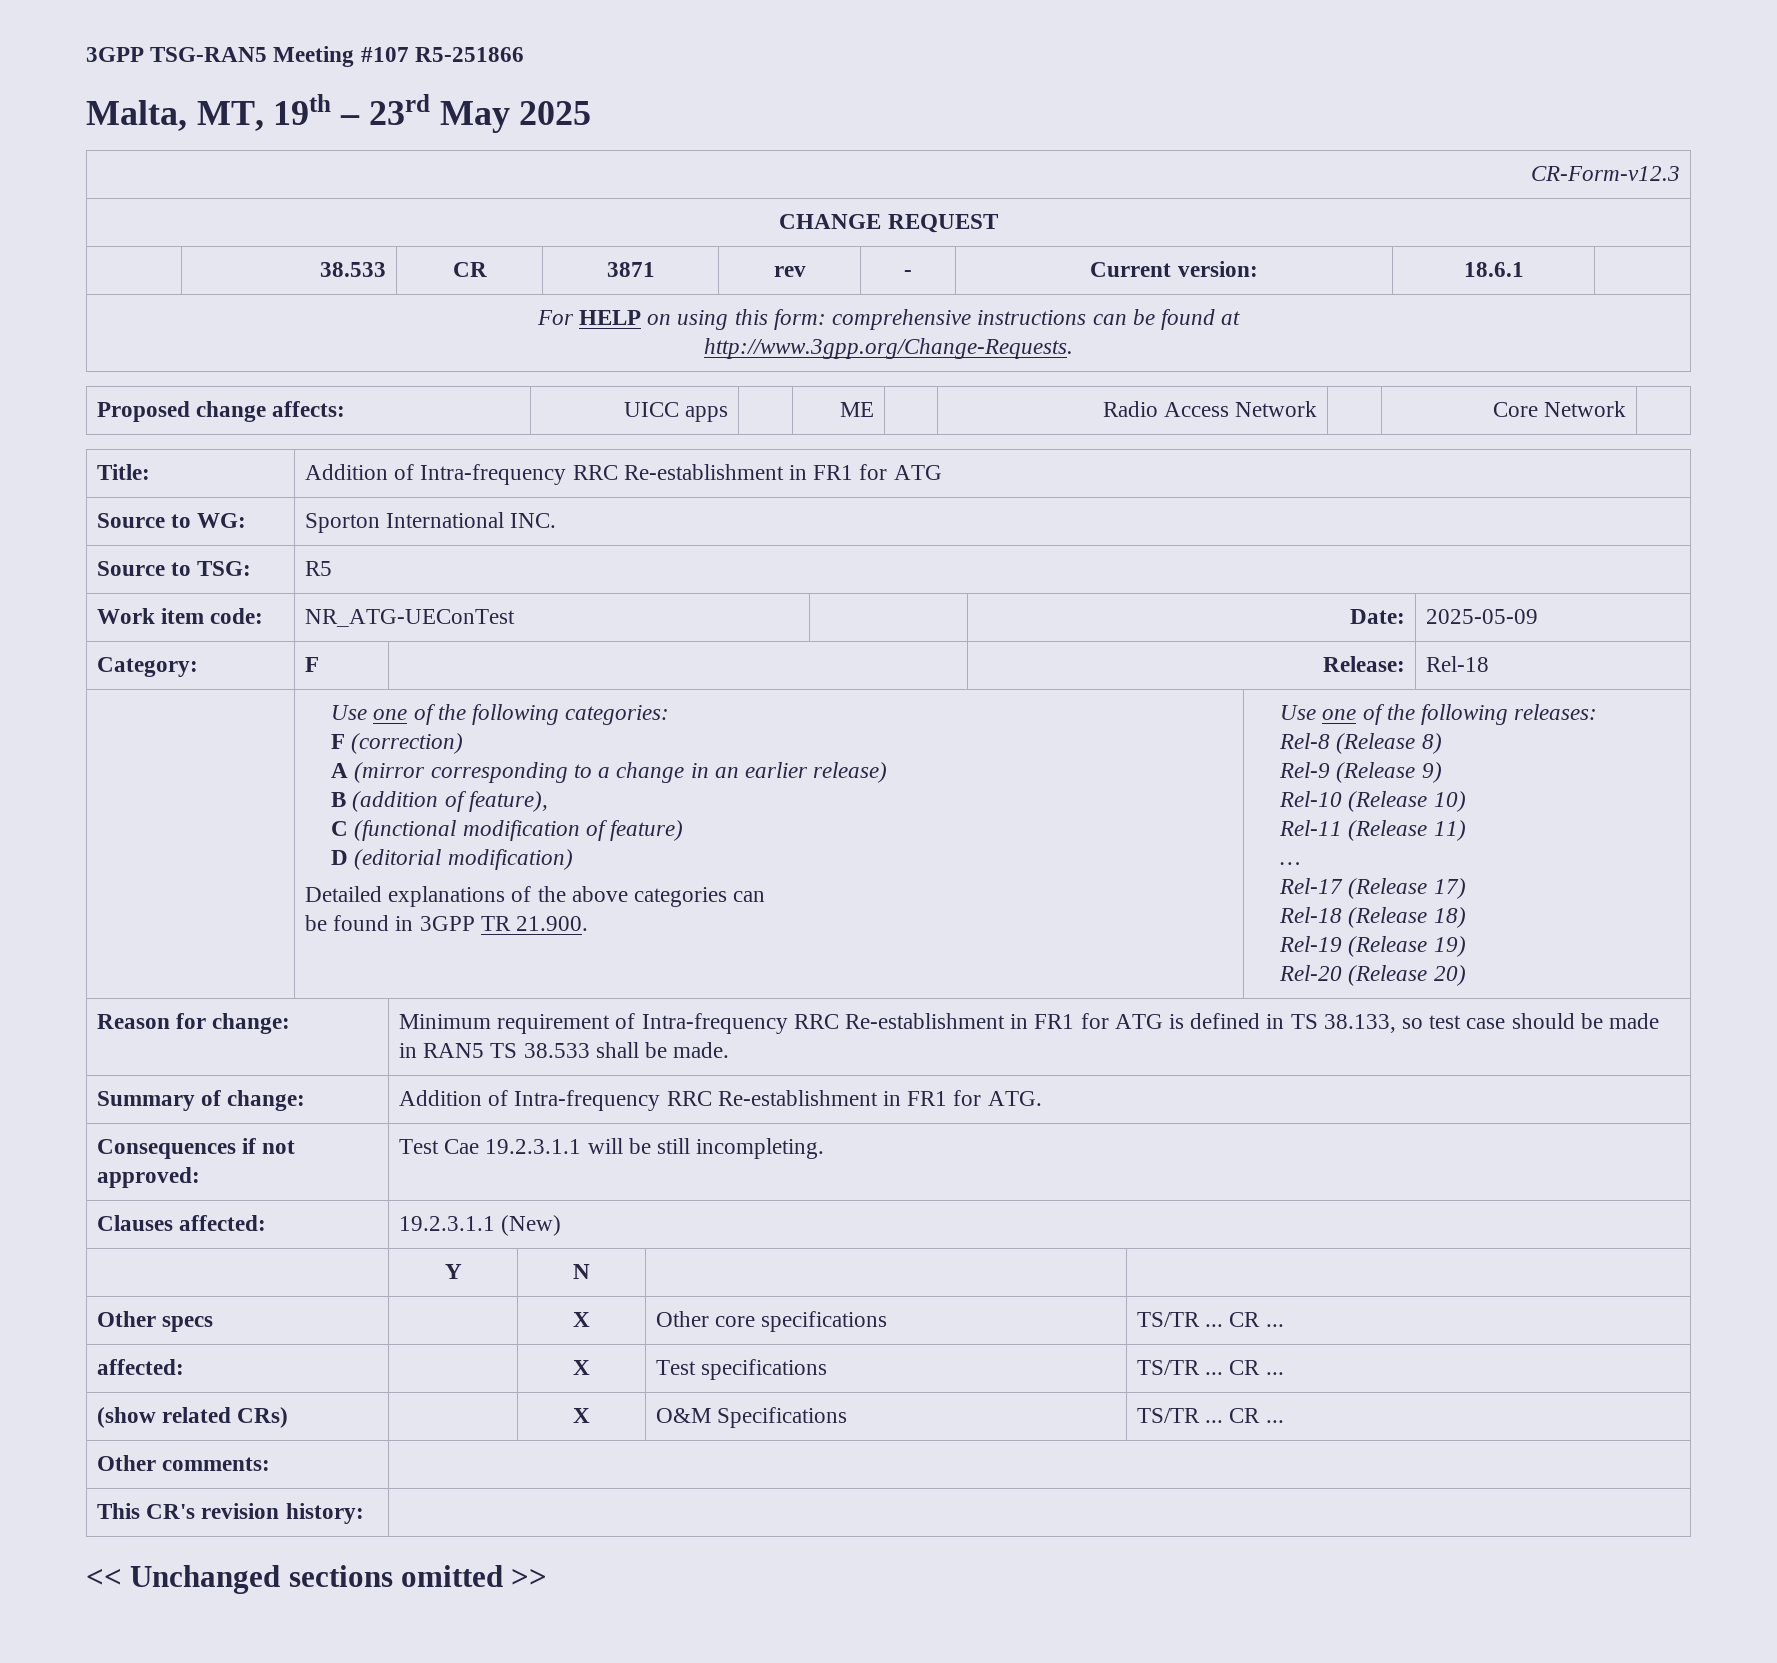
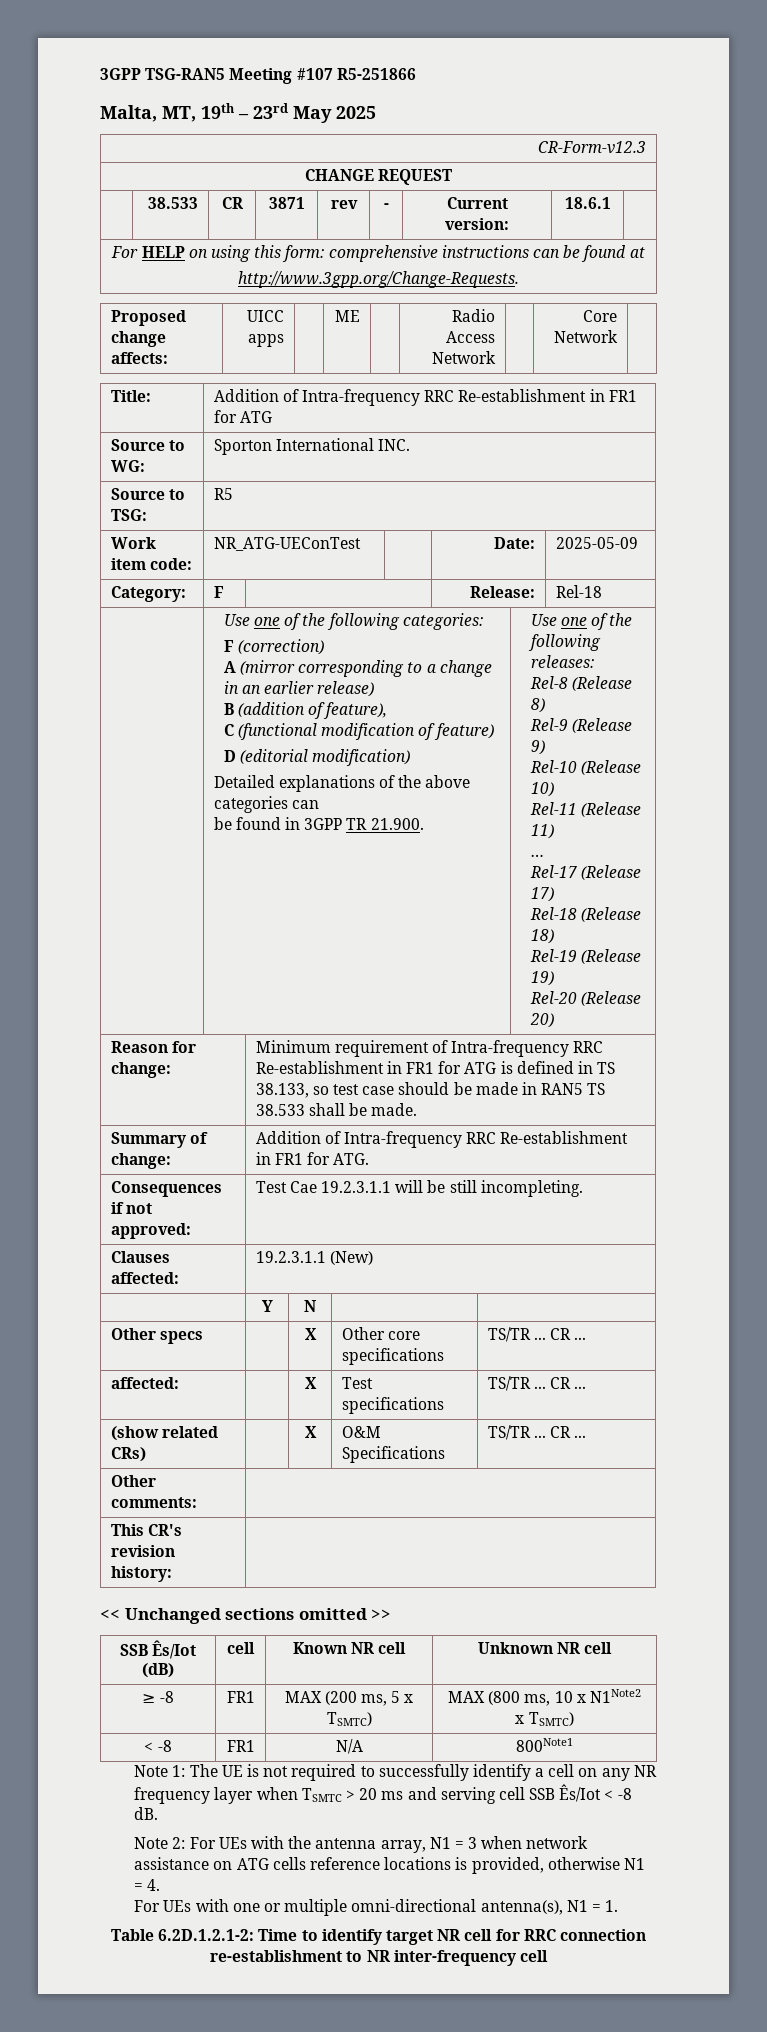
+ SSB Ês/Iot (dB) | cell | Known NR cell | Unknown NR cell
+ ≥ -8 | FR1 | MAX (200 ms, 5 x TSMTC) | MAX (800 ms, 10 x N1Note2 x TSMTC)
+ < -8 | FR1 | N/A | 800Note1
+ Note 1: The UE is not required to successfully identify a cell on any NR frequency layer when TSMTC > 20 ms and serving cell SSB Ês/Iot < -8 dB.
+ Note 2: For UEs with the antenna array, N1 = 3 when network assistance on ATG cells reference locations is provided, otherwise N1 = 4.
+ For UEs with one or multiple omni-directional antenna(s), N1 = 1.
+ Table 6.2D.1.2.1-2: Time to identify target NR cell for RRC connection re-establishment to NR inter-frequency cell

